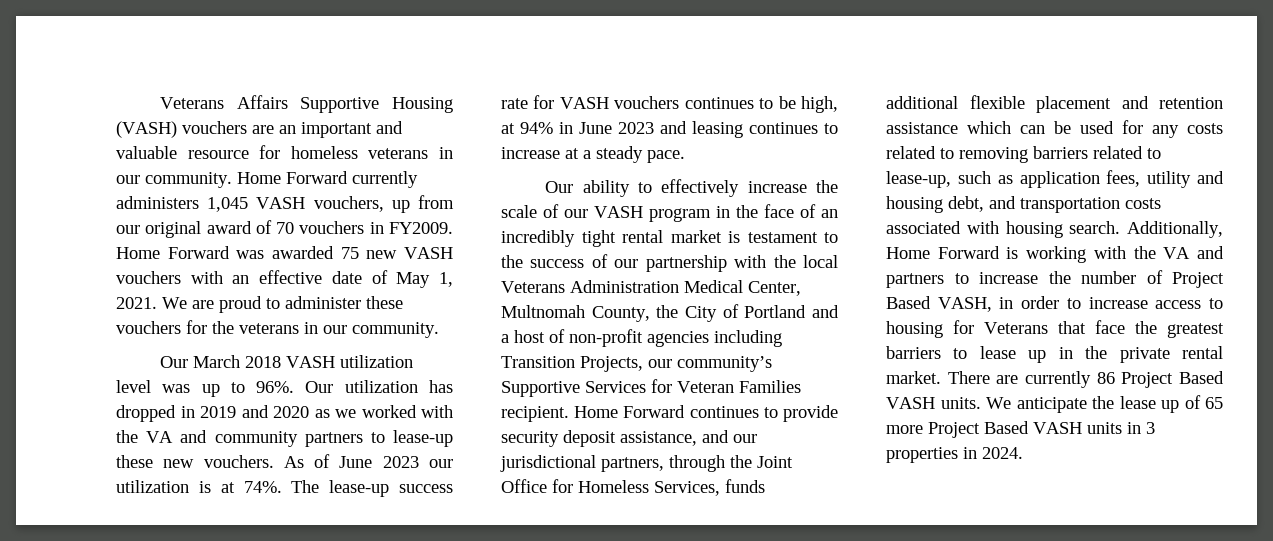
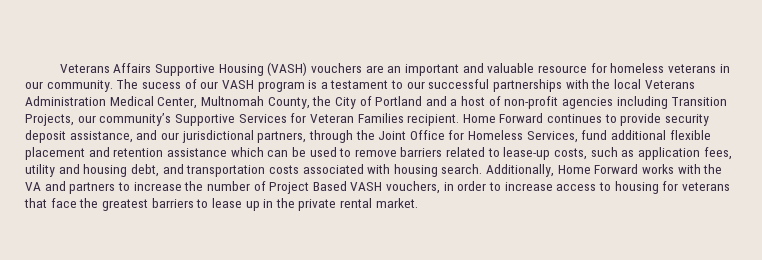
- Home Forward currently administers 1,045 VASH vouchers, up from our original award of 70 vouchers in FY2009. Home Forward was awarded 75 new VASH vouchers with an effective date of May 1, 2021. We are proud to administer these vouchers for the veterans in our community.
- Our March 2018 VASH utilization level was up to 96%. Our utilization has dropped in 2019 and 2020 as we worked with the VA and community partners to lease-up these new vouchers. As of June 2023 our utilization is at 74%. The lease-up success rate for VASH vouchers continues to be high, at 94% in June 2023 and leasing continues to increase at a steady pace.
- Our ability to effectively increase the scale of our VASH program in the face of an incredibly tight rental market is testament to the success of our partnership with the local Veterans Administration Medical Center, Multnomah County, the City of Portland and a host of non-profit agencies including Transition Projects, our community’s Supportive Services for Veteran Families recipient.
+ The sucess of our VASH program is a testament to our successful partnerships with the local Veterans Administration Medical Center, Multnomah County, the City of Portland and a host of non-profit agencies including Transition Projects, our community’s Supportive Services for Veteran Families recipient.
- Home Forward continues to provide security deposit assistance, and our jurisdictional partners, through the Joint Office for Homeless Services, funds additional flexible placement and retention assistance which can be used for any costs related to removing barriers related to lease-up, such as application fees, utility and housing debt, and transportation costs associated with housing search.
+ Home Forward continues to provide security deposit assistance, and our jurisdictional partners, through the Joint Office for Homeless Services, fund additional flexible placement and retention assistance which can be used to remove barriers related to lease-up costs, such as application fees, utility and housing debt, and transportation costs associated with housing search.
- Additionally, Home Forward is working with the VA and partners to increase the number of Project Based VASH, in order to increase access to housing for Veterans that face the greatest barriers to lease up in the private rental market. There are currently 86 Project Based VASH units. We anticipate the lease up of 65 more Project Based VASH units in 3 properties in 2024.
+ Additionally, Home Forward works with the VA and partners to increase the number of Project Based VASH vouchers, in order to increase access to housing for veterans that face the greatest barriers to lease up in the private rental market.

